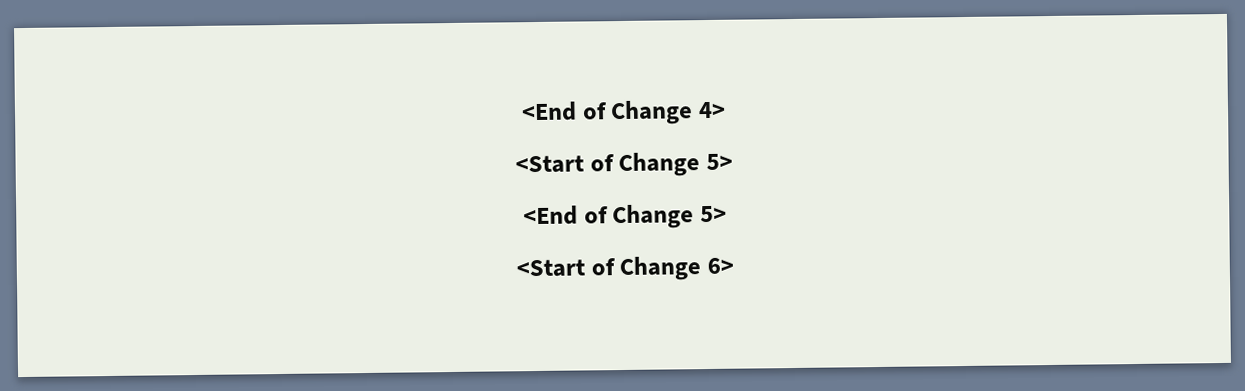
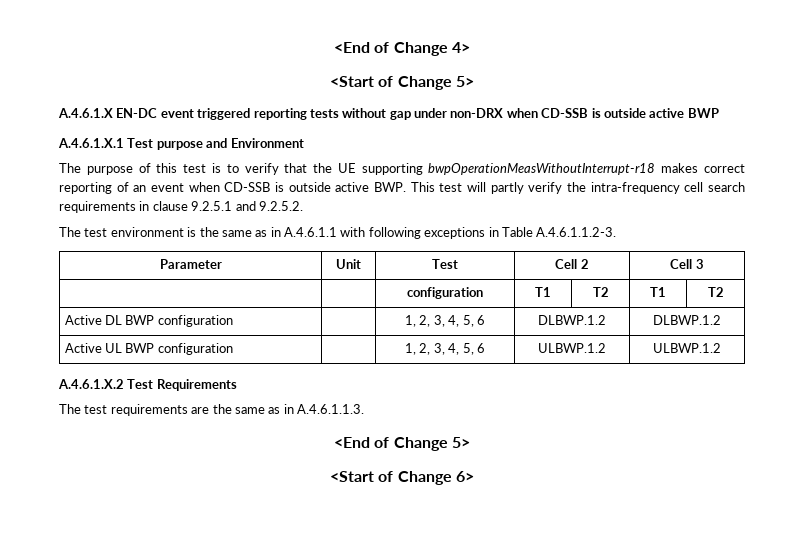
+ A.4.6.1.X EN-DC event triggered reporting tests without gap under non-DRX when CD-SSB is outside active BWP
+ A.4.6.1.X.1 Test purpose and Environment
+ The purpose of this test is to verify that the UE supporting bwpOperationMeasWithoutInterrupt-r18 makes correct reporting of an event when CD-SSB is outside active BWP. This test will partly verify the intra-frequency cell search requirements in clause 9.2.5.1 and 9.2.5.2.
+ The test environment is the same as in A.4.6.1.1 with following exceptions in Table A.4.6.1.1.2-3.
+ Parameter | Unit | Test | Cell 2 | Cell 3
+ | | configuration | T1 | T2 | T1 | T2
+ Active DL BWP configuration | | 1, 2, 3, 4, 5, 6 | DLBWP.1.2 | DLBWP.1.2
+ Active UL BWP configuration | | 1, 2, 3, 4, 5, 6 | ULBWP.1.2 | ULBWP.1.2
+ A.4.6.1.X.2 Test Requirements
+ The test requirements are the same as in A.4.6.1.1.3.

